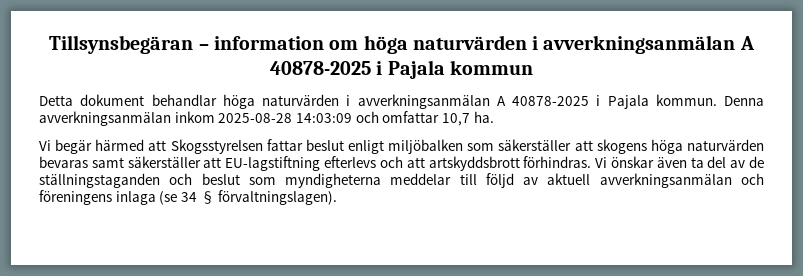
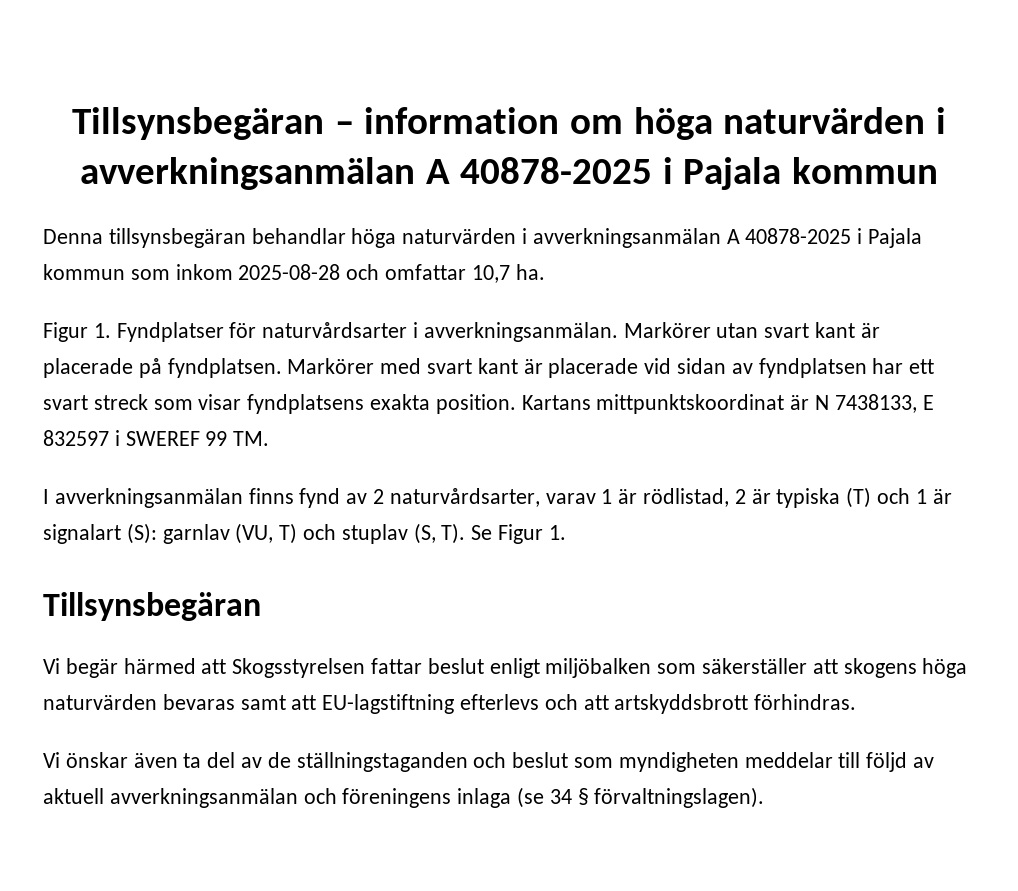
- Detta dokument behandlar höga naturvärden i avverkningsanmälan A 40878-2025 i Pajala kommun. Denna avverkningsanmälan inkom 2025-08-28 14:03:09 och omfattar 10,7 ha.
+ Denna tillsynsbegäran behandlar höga naturvärden i avverkningsanmälan A 40878-2025 i Pajala kommun som inkom 2025-08-28 och omfattar 10,7 ha.
+ Figur 1. Fyndplatser för naturvårdsarter i avverkningsanmälan. Markörer utan svart kant är placerade på fyndplatsen. Markörer med svart kant är placerade vid sidan av fyndplatsen har ett svart streck som visar fyndplatsens exakta position. Kartans mittpunktskoordinat är N 7438133, E 832597 i SWEREF 99 TM.
+ I avverkningsanmälan finns fynd av 2 naturvårdsarter, varav 1 är rödlistad, 2 är typiska (T) och 1 är signalart (S): garnlav (VU, T) och stuplav (S, T). Se Figur 1.
+ Tillsynsbegäran
- Vi begär härmed att Skogsstyrelsen fattar beslut enligt miljöbalken som säkerställer att skogens höga naturvärden bevaras samt säkerställer att EU-lagstiftning efterlevs och att artskyddsbrott förhindras. Vi önskar även ta del av de ställningstaganden och beslut som myndigheterna meddelar till följd av aktuell avverkningsanmälan och föreningens inlaga (se 34 § förvaltningslagen).
+ Vi begär härmed att Skogsstyrelsen fattar beslut enligt miljöbalken som säkerställer att skogens höga naturvärden bevaras samt att EU-lagstiftning efterlevs och att artskyddsbrott förhindras.
+ Vi önskar även ta del av de ställningstaganden och beslut som myndigheten meddelar till följd av aktuell avverkningsanmälan och föreningens inlaga (se 34 § förvaltningslagen).

